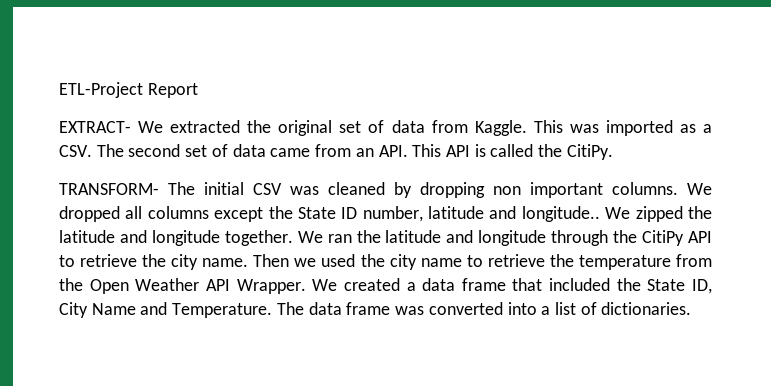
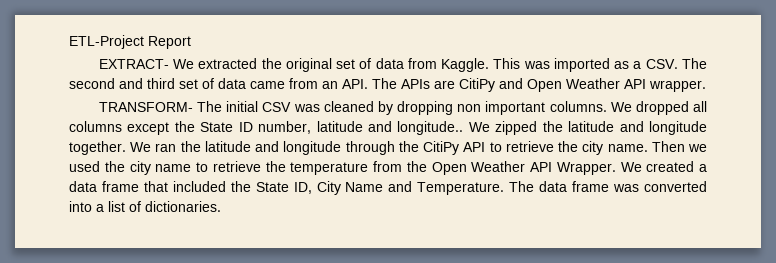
- This was imported as a CSV. The second set of data came from an API. This API is called the CitiPy.
+ This was imported as a CSV. The second and third set of data came from an API. The APIs are CitiPy and Open Weather API wrapper.

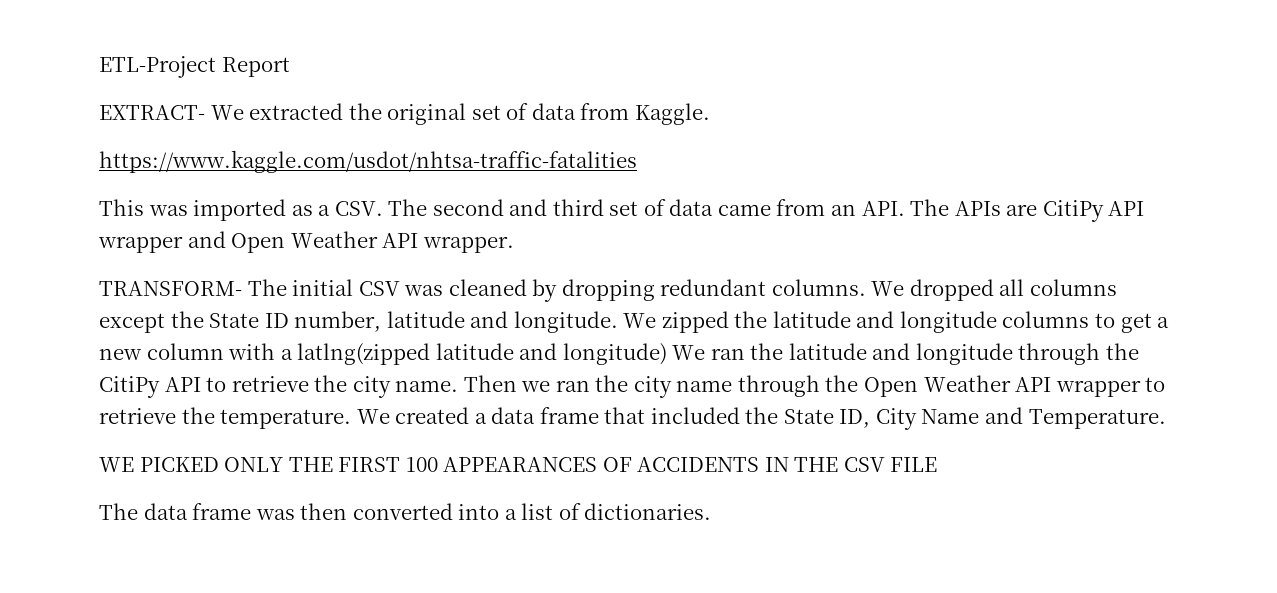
- EXTRACT- We extracted the original set of data from Kaggle. This was imported as a CSV. The second and third set of data came from an API. The APIs are CitiPy and Open Weather API wrapper.
+ EXTRACT- We extracted the original set of data from Kaggle.
+ https://www.kaggle.com/usdot/nhtsa-traffic-fatalities
+ This was imported as a CSV. The second and third set of data came from an API. The APIs are CitiPy API wrapper and Open Weather API wrapper.
- TRANSFORM- The initial CSV was cleaned by dropping non important columns.
+ TRANSFORM- The initial CSV was cleaned by dropping redundant columns.
- We dropped all columns except the State ID number, latitude and longitude..
+ We dropped all columns except the State ID number, latitude and longitude.
- We zipped the latitude and longitude together. We ran the latitude and longitude through the CitiPy API to retrieve the city name.
+ We zipped the latitude and longitude columns to get a new column with a latlng(zipped latitude and longitude) We ran the latitude and longitude through the CitiPy API to retrieve the city name.
- Then we used the city name to retrieve the temperature from the Open Weather API Wrapper.
+ Then we ran the city name through the Open Weather API wrapper to retrieve the temperature.
- We created a data frame that included the State ID, City Name and Temperature. The data frame was converted into a list of dictionaries.
+ We created a data frame that included the State ID, City Name and Temperature.
+ WE PICKED ONLY THE FIRST 100 APPEARANCES OF ACCIDENTS IN THE CSV FILE
+ The data frame was then converted into a list of dictionaries.

